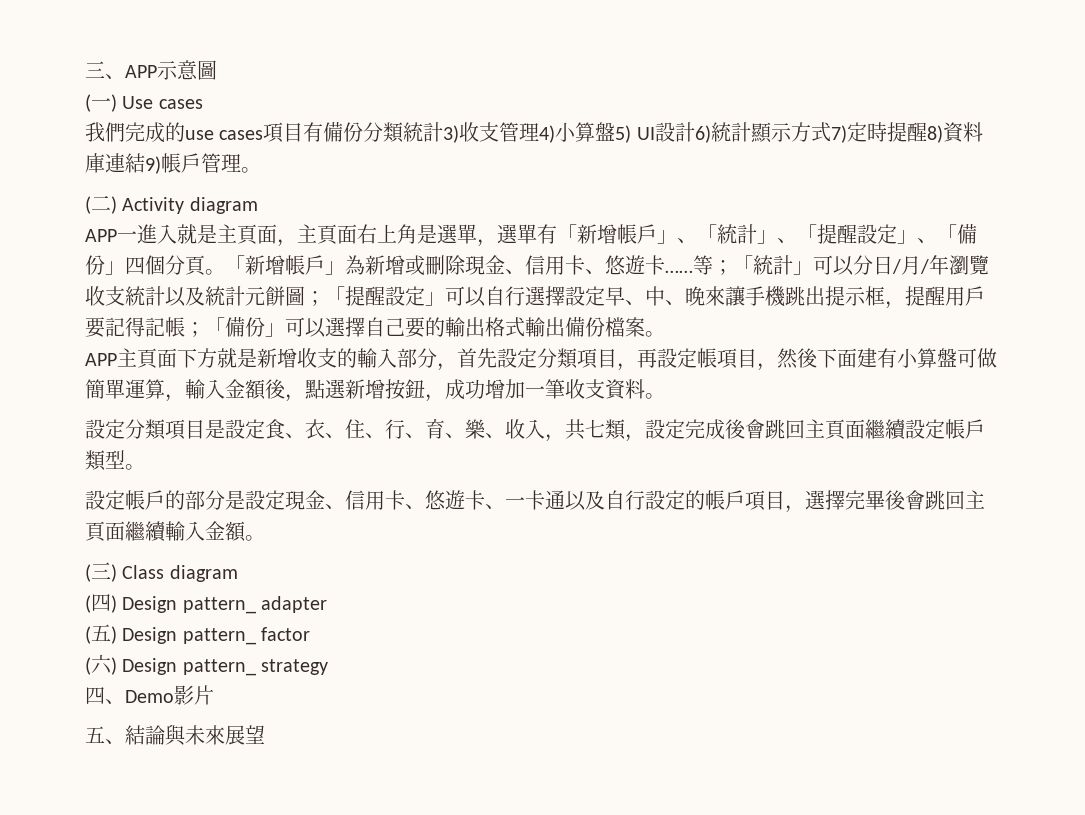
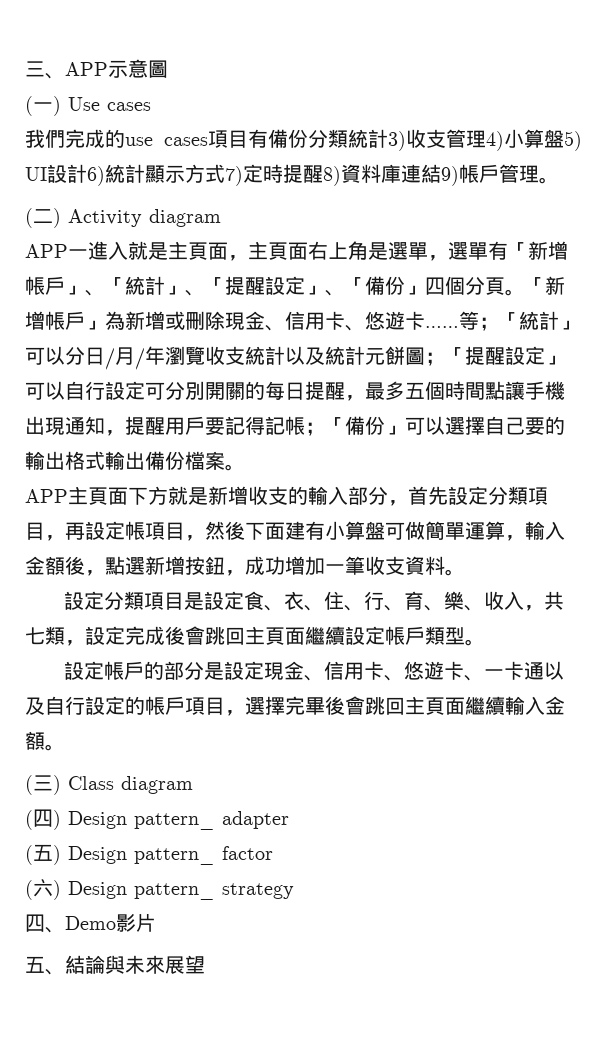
- 等；「統計」可以分日/月/年瀏覽收支統計以及統計元餅圖；「提醒設定」可以自行選擇設定早、中、晚來讓手機跳出提示框，提醒用戶要記得記帳；「備份」可以選擇自己要的輸出格式輸出備份檔案。
+ 等；「統計」可以分日/月/年瀏覽收支統計以及統計元餅圖；「提醒設定」可以自行設定可分別開關的每日提醒，最多五個時間點讓手機出現通知，提醒用戶要記得記帳；「備份」可以選擇自己要的輸出格式輸出備份檔案。

